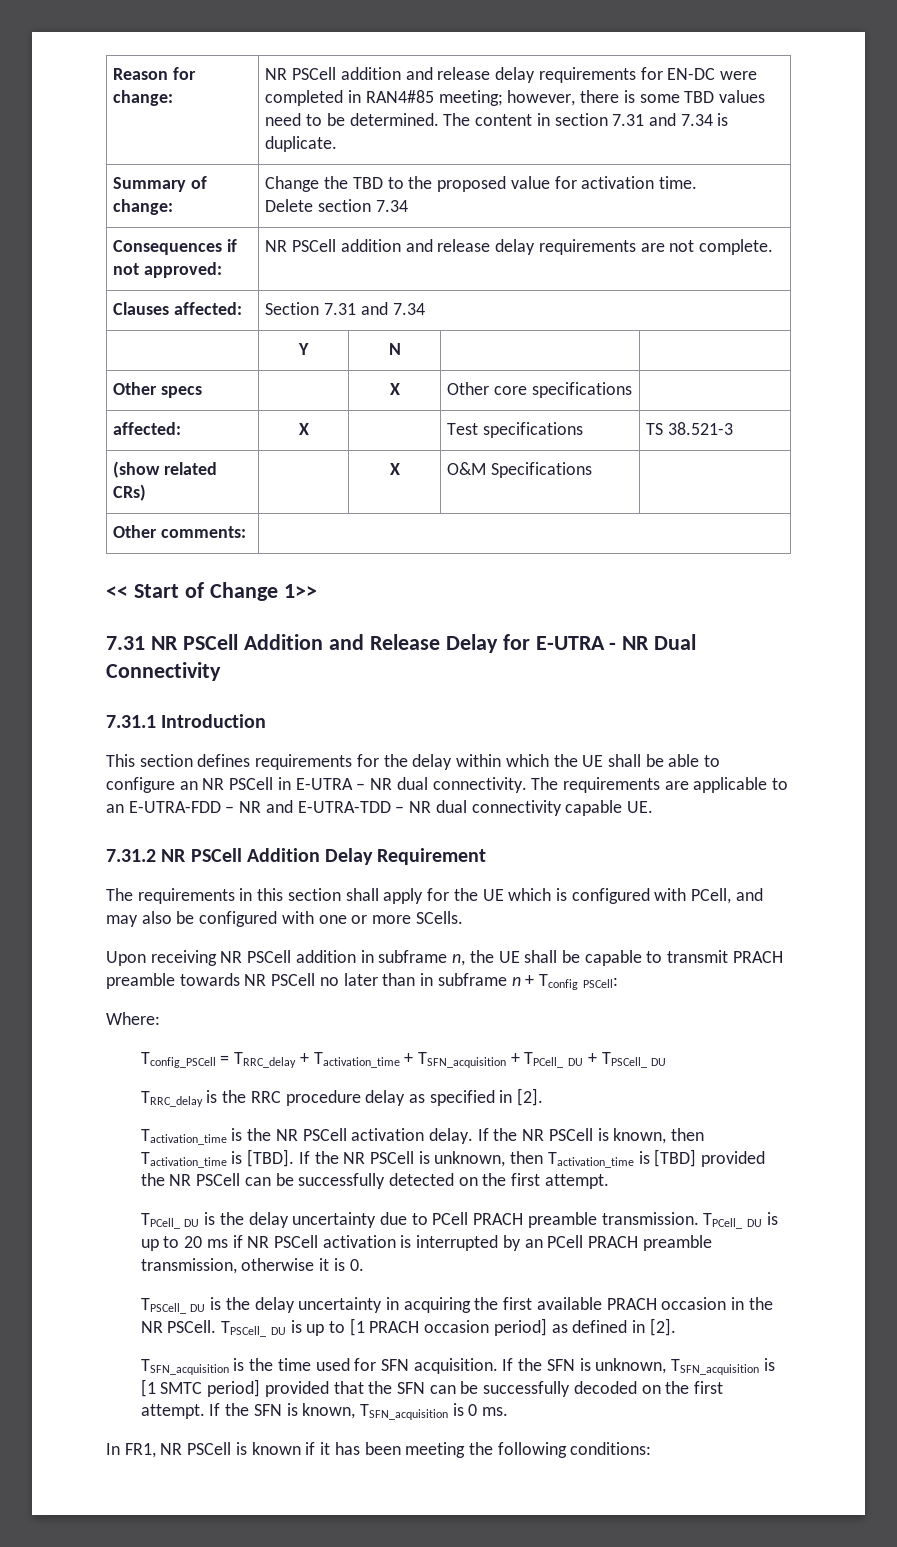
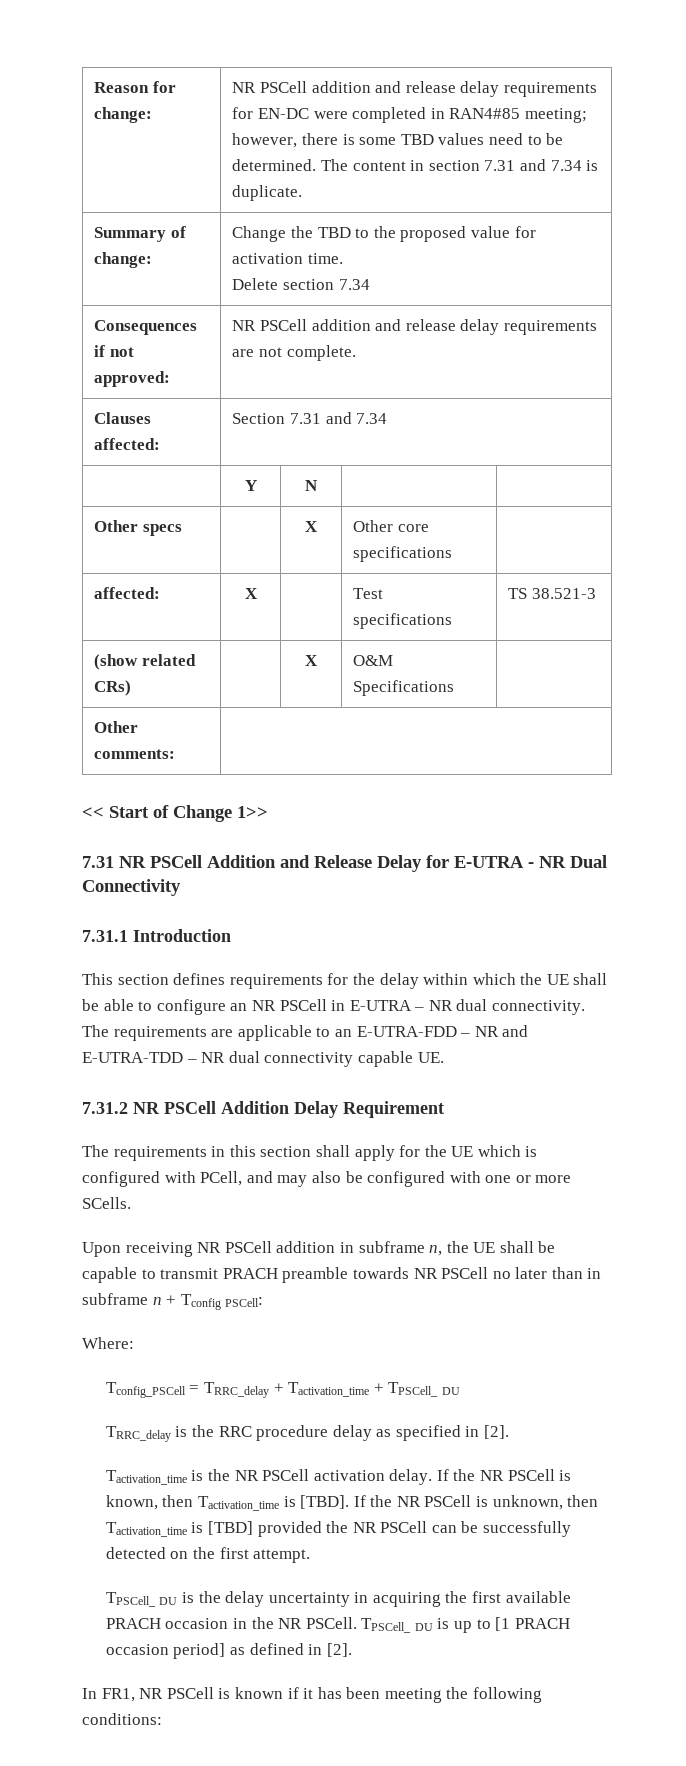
- Tconfig_PSCell = TRRC_delay + Tactivation_time + TSFN_acquisition + TPCell_ DU + TPSCell_ DU
+ Tconfig_PSCell = TRRC_delay + Tactivation_time + TPSCell_ DU
- TPCell_ DU is the delay uncertainty due to PCell PRACH preamble transmission. TPCell_ DU is up to 20 ms if NR PSCell activation is interrupted by an PCell PRACH preamble transmission, otherwise it is 0.
- TSFN_acquisition is the time used for SFN acquisition. If the SFN is unknown, TSFN_acquisition is [1 SMTC period] provided that the SFN can be successfully decoded on the first attempt. If the SFN is known, TSFN_acquisition is 0 ms.

